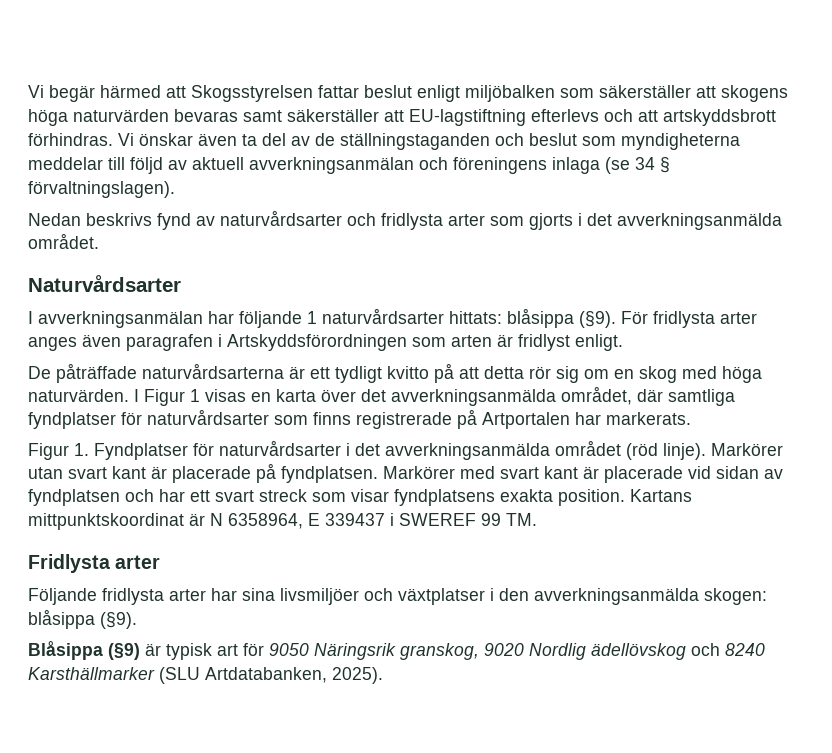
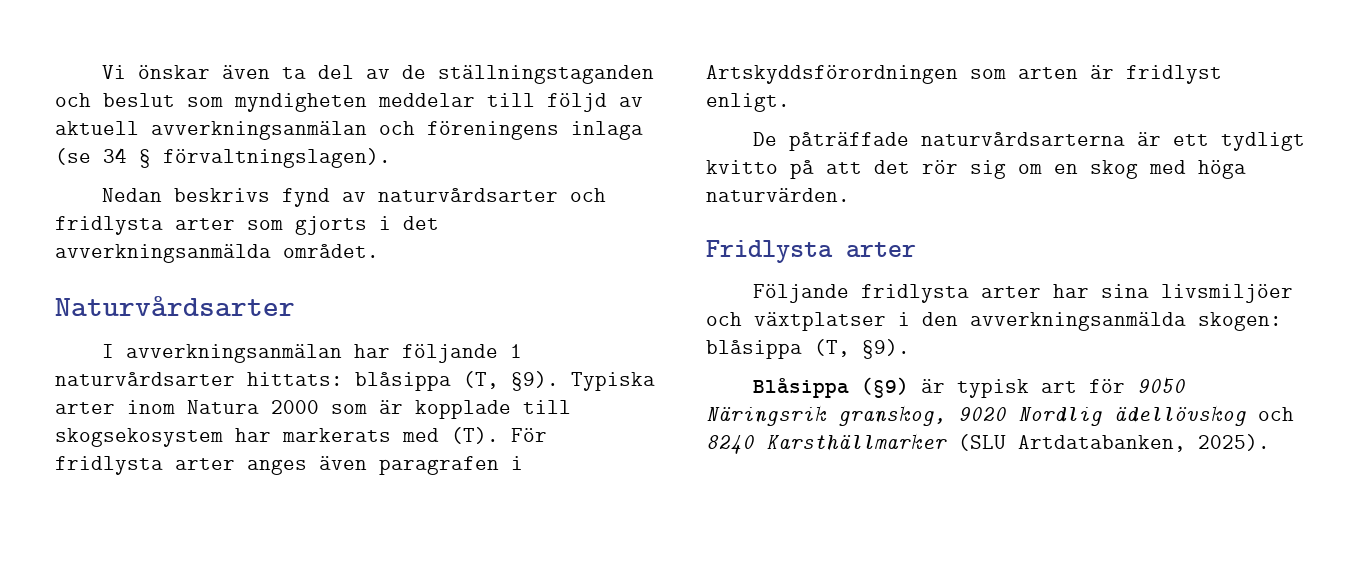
- Vi begär härmed att Skogsstyrelsen fattar beslut enligt miljöbalken som säkerställer att skogens höga naturvärden bevaras samt säkerställer att EU-lagstiftning efterlevs och att artskyddsbrott förhindras. Vi önskar även ta del av de ställningstaganden och beslut som myndigheterna meddelar till följd av aktuell avverkningsanmälan och föreningens inlaga (se 34 § förvaltningslagen).
+ Vi önskar även ta del av de ställningstaganden och beslut som myndigheten meddelar till följd av aktuell avverkningsanmälan och föreningens inlaga (se 34 § förvaltningslagen).
- I avverkningsanmälan har följande 1 naturvårdsarter hittats: blåsippa (§9). För fridlysta arter anges även paragrafen i Artskyddsförordningen som arten är fridlyst enligt.
+ I avverkningsanmälan har följande 1 naturvårdsarter hittats: blåsippa (T, §9). Typiska arter inom Natura 2000 som är kopplade till skogsekosystem har markerats med (T). För fridlysta arter anges även paragrafen i Artskyddsförordningen som arten är fridlyst enligt.
- De påträffade naturvårdsarterna är ett tydligt kvitto på att detta rör sig om en skog med höga naturvärden. I Figur 1 visas en karta över det avverkningsanmälda området, där samtliga fyndplatser för naturvårdsarter som finns registrerade på Artportalen har markerats.
- Figur 1. Fyndplatser för naturvårdsarter i det avverkningsanmälda området (röd linje). Markörer utan svart kant är placerade på fyndplatsen. Markörer med svart kant är placerade vid sidan av fyndplatsen och har ett svart streck som visar fyndplatsens exakta position. Kartans mittpunktskoordinat är N 6358964, E 339437 i SWEREF 99 TM.
+ De påträffade naturvårdsarterna är ett tydligt kvitto på att det rör sig om en skog med höga naturvärden.
- Följande fridlysta arter har sina livsmiljöer och växtplatser i den avverkningsanmälda skogen: blåsippa (§9).
+ Följande fridlysta arter har sina livsmiljöer och växtplatser i den avverkningsanmälda skogen: blåsippa (T, §9).

